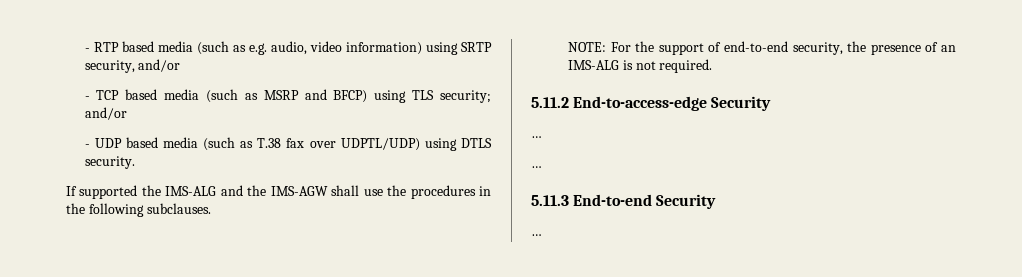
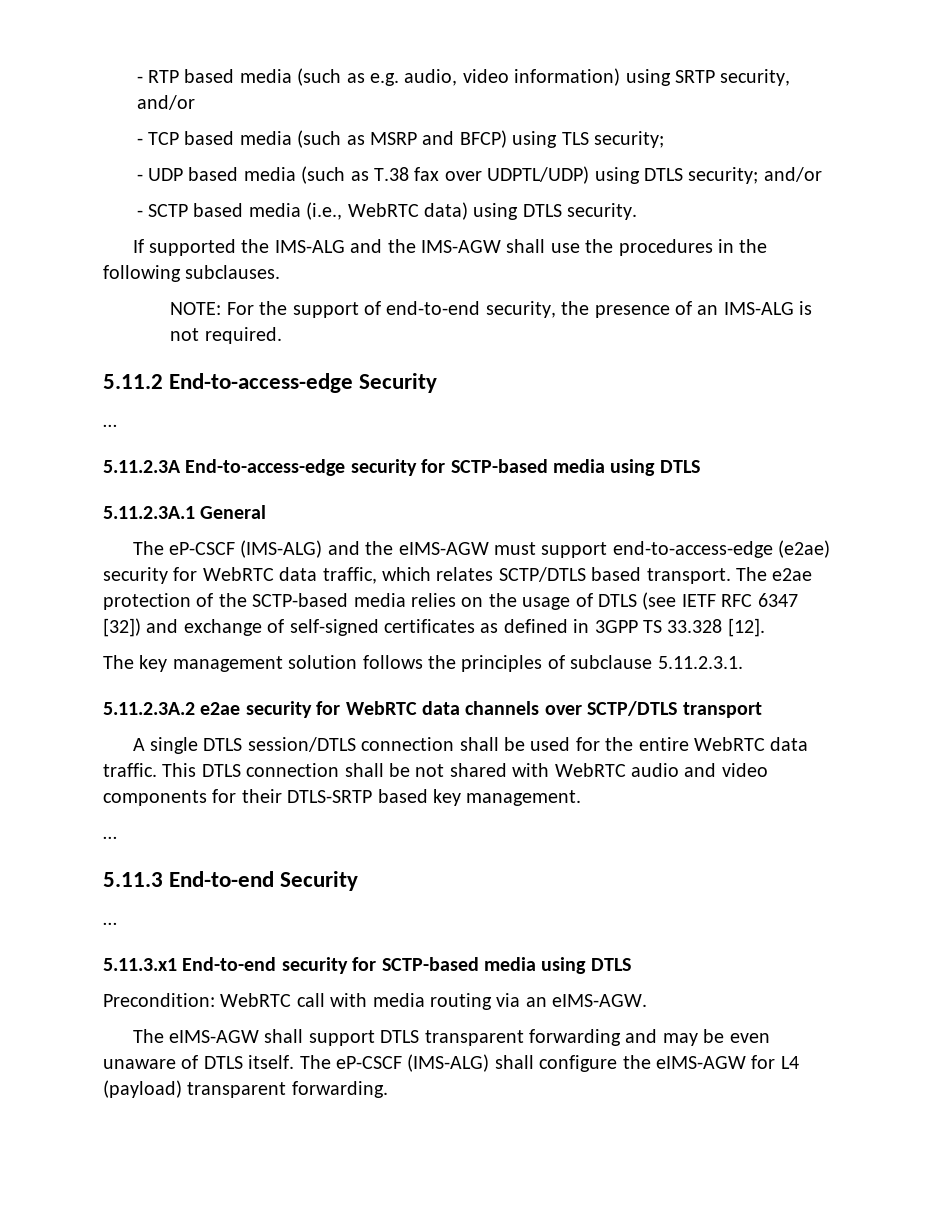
- - TCP based media (such as MSRP and BFCP) using TLS security; and/or
+ - TCP based media (such as MSRP and BFCP) using TLS security;
- - UDP based media (such as T.38 fax over UDPTL/UDP) using DTLS security.
+ - UDP based media (such as T.38 fax over UDPTL/UDP) using DTLS security; and/or
+ - SCTP based media (i.e., WebRTC data) using DTLS security.
+ 5.11.2.3A End-to-access-edge security for SCTP-based media using DTLS
+ 5.11.2.3A.1 General
+ The eP-CSCF (IMS-ALG) and the eIMS-AGW must support end-to-access-edge (e2ae) security for WebRTC data traffic, which relates SCTP/DTLS based transport. The e2ae protection of the SCTP-based media relies on the usage of DTLS (see IETF RFC 6347 [32]) and exchange of self-signed certificates as defined in 3GPP TS 33.328 [12].
+ The key management solution follows the principles of subclause 5.11.2.3.1.
+ 5.11.2.3A.2 e2ae security for WebRTC data channels over SCTP/DTLS transport
+ A single DTLS session/DTLS connection shall be used for the entire WebRTC data traffic. This DTLS connection shall be not shared with WebRTC audio and video components for their DTLS-SRTP based key management.
+ 5.11.3.x1 End-to-end security for SCTP-based media using DTLS
+ Precondition: WebRTC call with media routing via an eIMS-AGW.
+ The eIMS-AGW shall support DTLS transparent forwarding and may be even unaware of DTLS itself. The eP-CSCF (IMS-ALG) shall configure the eIMS-AGW for L4 (payload) transparent forwarding.

